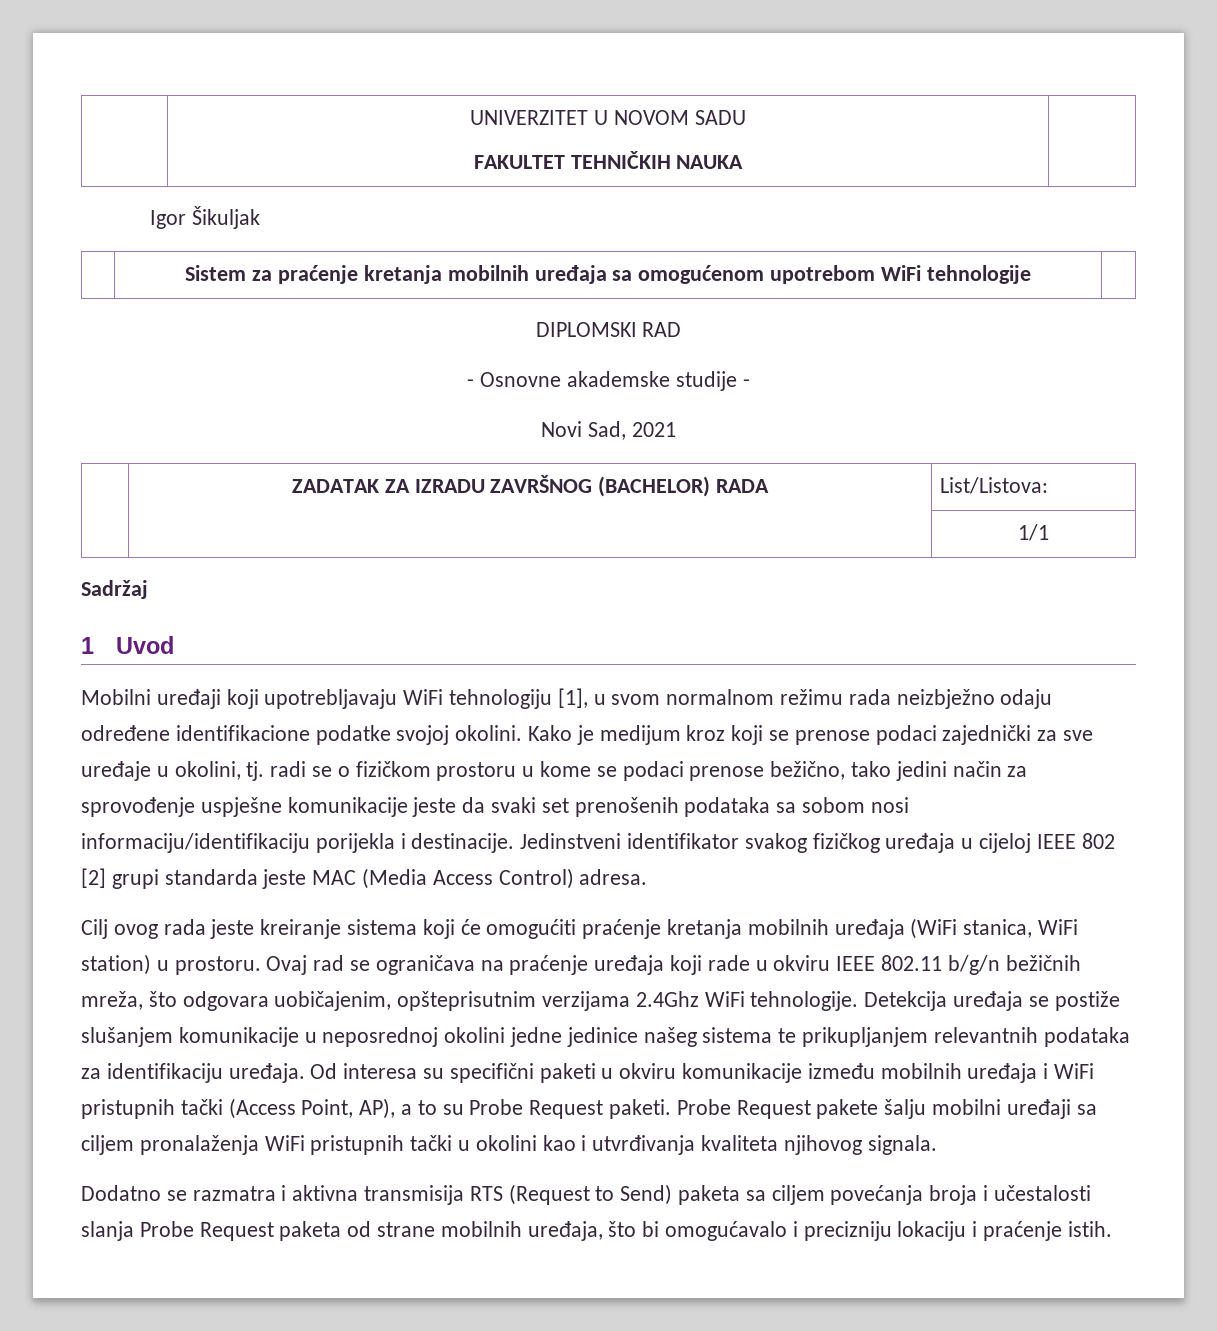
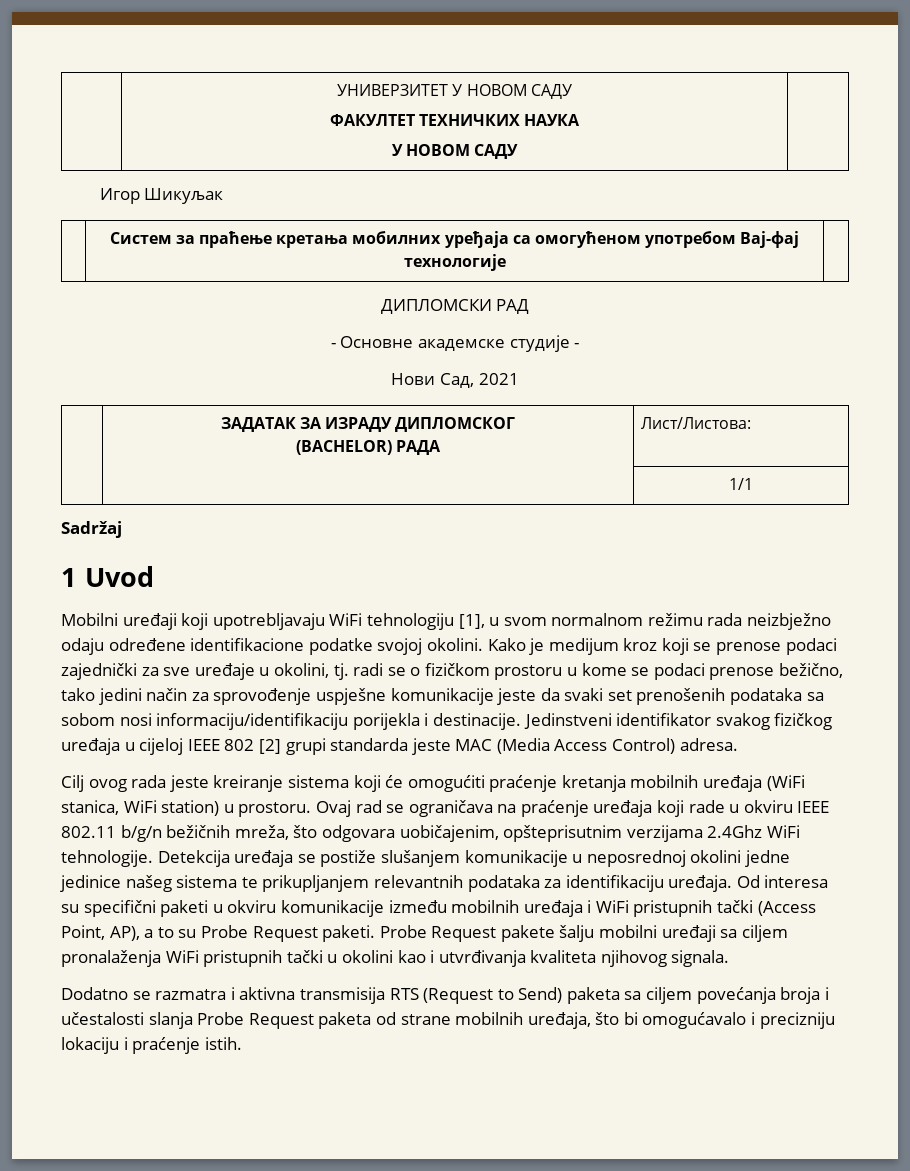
- | UNIVERZITET U NOVOM SADU
- FAKULTET TEHNIČKIH NAUKA |
- Igor Šikuljak
- | Sistem za praćenje kretanja mobilnih uređaja sa omogućenom upotrebom WiFi tehnologije |
- DIPLOMSKI RAD
- - Osnovne akademske studije -
+ | УНИВЕРЗИТЕТ У НОВОМ САДУ
+ ФАКУЛТЕТ ТЕХНИЧКИХ НАУКА
+ У НОВОМ САДУ |
+ Игор Шикуљак
+ | Систем за праћење кретања мобилних уређаја са омогућеном употребом Вај-фај технологије |
+ ДИПЛОМСКИ РАД
+ - Основне академске студије -
- Novi Sad, 2021
+ Нови Сад, 2021
- | ZADATAK ZA IZRADU ZAVRŠNOG (BACHELOR) RADA | List/Listova:
+ | ЗАДАТАК ЗА ИЗРАДУ ДИПЛОМСКОГ
+ (BACHELOR) РАДА | Лист/Листова:

